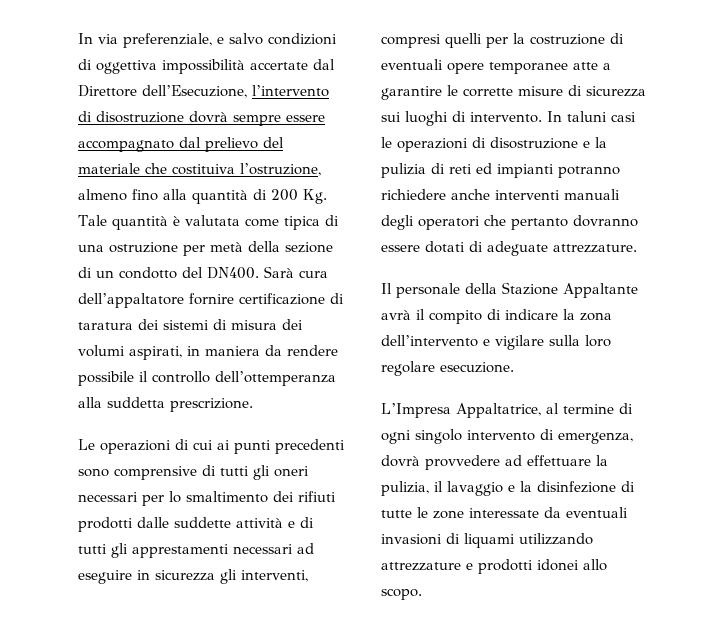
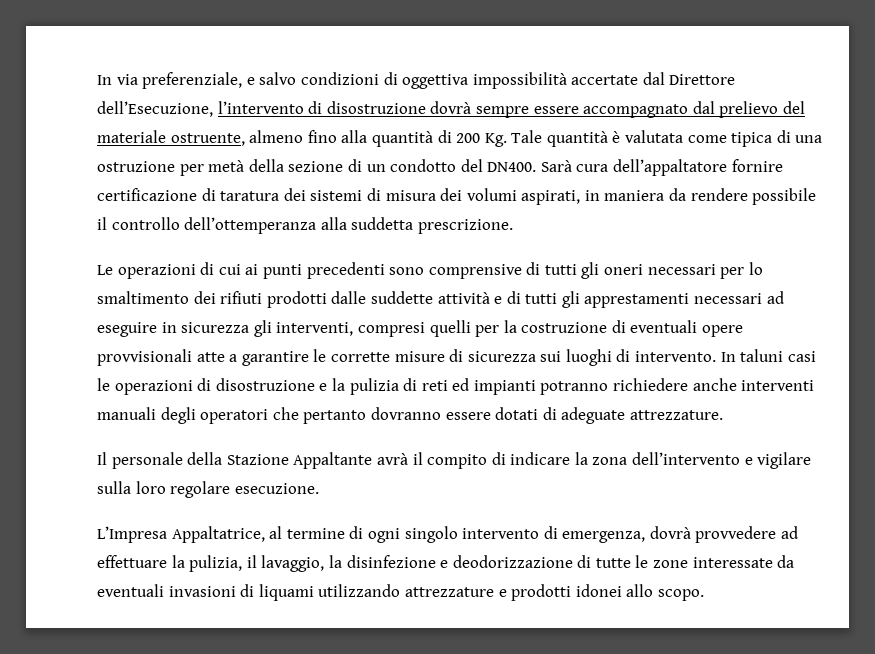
- In via preferenziale, e salvo condizioni di oggettiva impossibilità accertate dal Direttore dell’Esecuzione, l’intervento di disostruzione dovrà sempre essere accompagnato dal prelievo del materiale che costituiva l’ostruzione, almeno fino alla quantità di 200 Kg. Tale quantità è valutata come tipica di una ostruzione per metà della sezione di un condotto del DN400.
+ In via preferenziale, e salvo condizioni di oggettiva impossibilità accertate dal Direttore dell’Esecuzione, l’intervento di disostruzione dovrà sempre essere accompagnato dal prelievo del materiale ostruente, almeno fino alla quantità di 200 Kg. Tale quantità è valutata come tipica di una ostruzione per metà della sezione di un condotto del DN400.
- Le operazioni di cui ai punti precedenti sono comprensive di tutti gli oneri necessari per lo smaltimento dei rifiuti prodotti dalle suddette attività e di tutti gli apprestamenti necessari ad eseguire in sicurezza gli interventi, compresi quelli per la costruzione di eventuali opere temporanee atte a garantire le corrette misure di sicurezza sui luoghi di intervento.
+ Le operazioni di cui ai punti precedenti sono comprensive di tutti gli oneri necessari per lo smaltimento dei rifiuti prodotti dalle suddette attività e di tutti gli apprestamenti necessari ad eseguire in sicurezza gli interventi, compresi quelli per la costruzione di eventuali opere provvisionali atte a garantire le corrette misure di sicurezza sui luoghi di intervento.
- L’Impresa Appaltatrice, al termine di ogni singolo intervento di emergenza, dovrà provvedere ad effettuare la pulizia, il lavaggio e la disinfezione di tutte le zone interessate da eventuali invasioni di liquami utilizzando attrezzature e prodotti idonei allo scopo.
+ L’Impresa Appaltatrice, al termine di ogni singolo intervento di emergenza, dovrà provvedere ad effettuare la pulizia, il lavaggio, la disinfezione e deodorizzazione di tutte le zone interessate da eventuali invasioni di liquami utilizzando attrezzature e prodotti idonei allo scopo.

